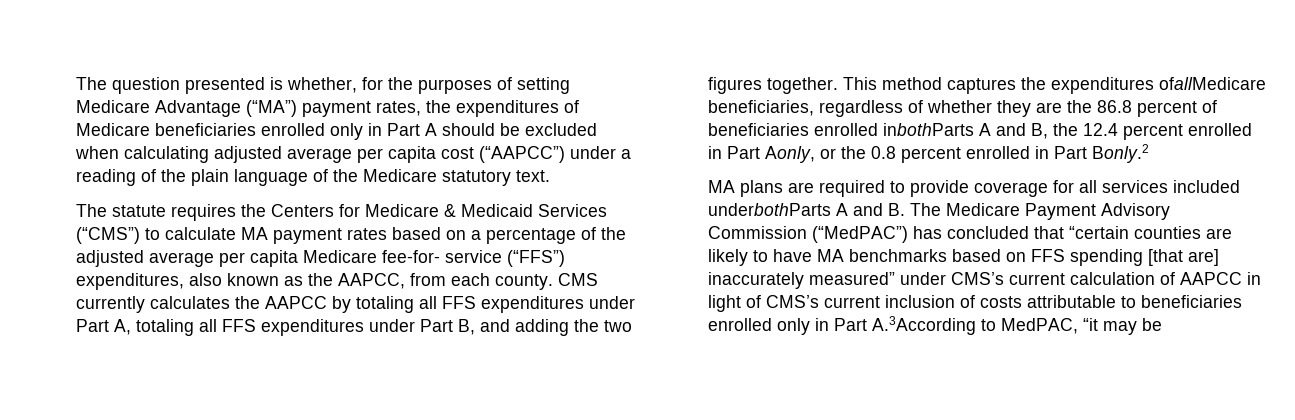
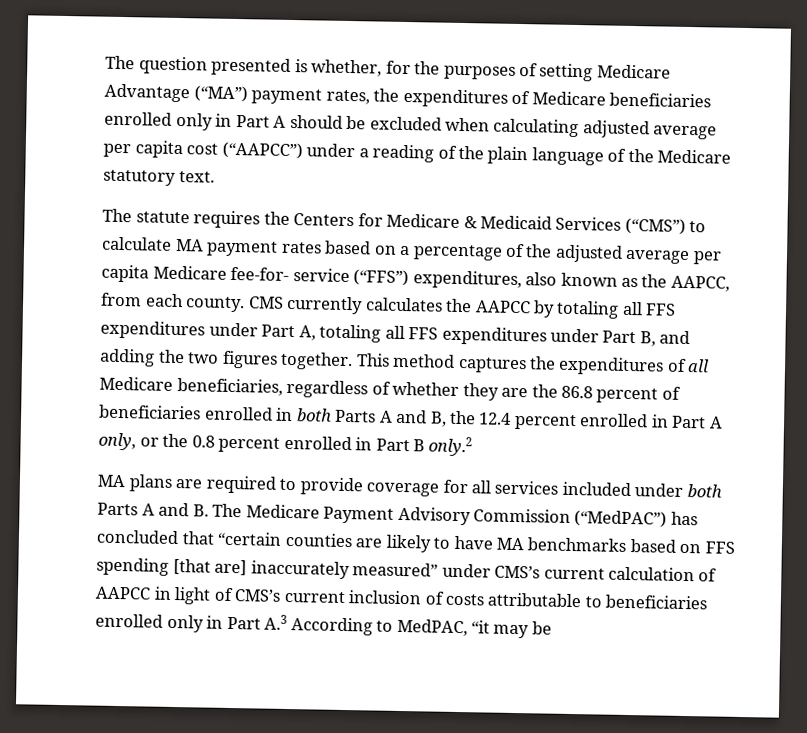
- This method captures the expenditures ofallMedicare beneficiaries, regardless of whether they are the 86.8 percent of beneficiaries enrolled inbothParts A and B, the 12.4 percent enrolled in Part Aonly, or the 0.8 percent enrolled in Part Bonly.2
+ This method captures the expenditures of all Medicare beneficiaries, regardless of whether they are the 86.8 percent of beneficiaries enrolled in both Parts A and B, the 12.4 percent enrolled in Part A only, or the 0.8 percent enrolled in Part B only.2
- MA plans are required to provide coverage for all services included underbothParts A and B. The Medicare Payment Advisory Commission (“MedPAC”) has concluded that “certain counties are likely to have MA benchmarks based on FFS spending [that are] inaccurately measured” under CMS’s current calculation of AAPCC in light of CMS’s current inclusion of costs attributable to beneficiaries enrolled only in Part A.3According to MedPAC, “it may be
+ MA plans are required to provide coverage for all services included under both Parts A and B. The Medicare Payment Advisory Commission (“MedPAC”) has concluded that “certain counties are likely to have MA benchmarks based on FFS spending [that are] inaccurately measured” under CMS’s current calculation of AAPCC in light of CMS’s current inclusion of costs attributable to beneficiaries enrolled only in Part A.3 According to MedPAC, “it may be

